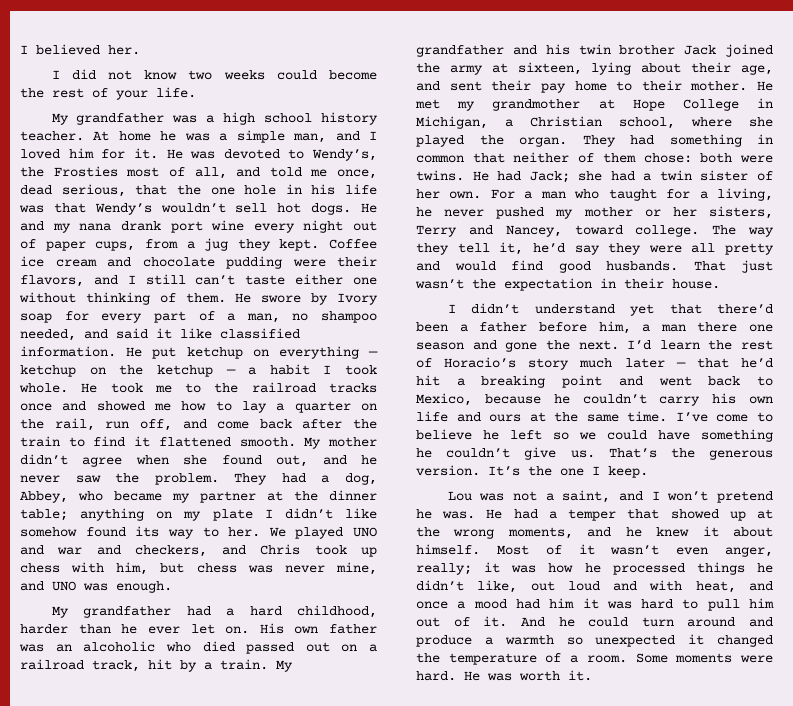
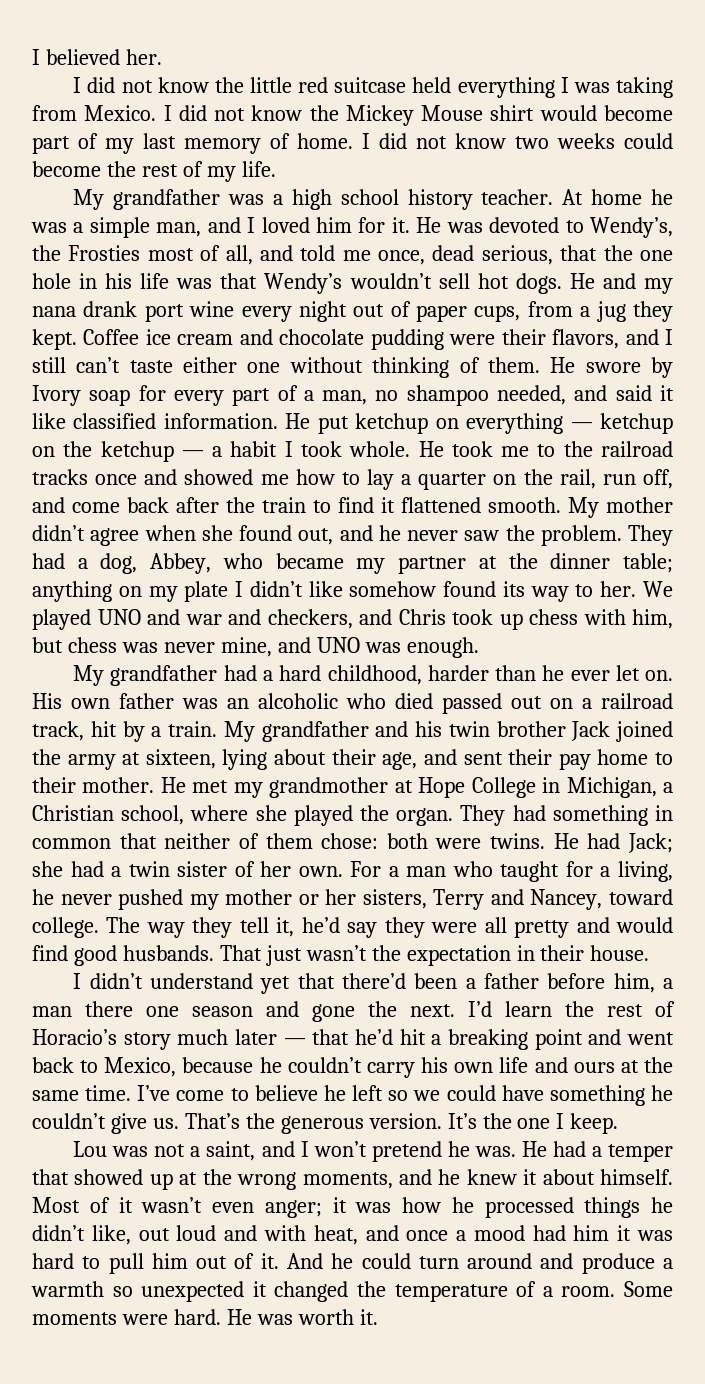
- I did not know two weeks could become the rest of your life.
+ I did not know the little red suitcase held everything I was taking from Mexico. I did not know the Mickey Mouse shirt would become part of my last memory of home. I did not know two weeks could become the rest of my life.
- Most of it wasn’t even anger, really; it was how he processed things he didn’t like, out loud and with heat, and once a mood had him it was hard to pull him out of it.
+ Most of it wasn’t even anger; it was how he processed things he didn’t like, out loud and with heat, and once a mood had him it was hard to pull him out of it.

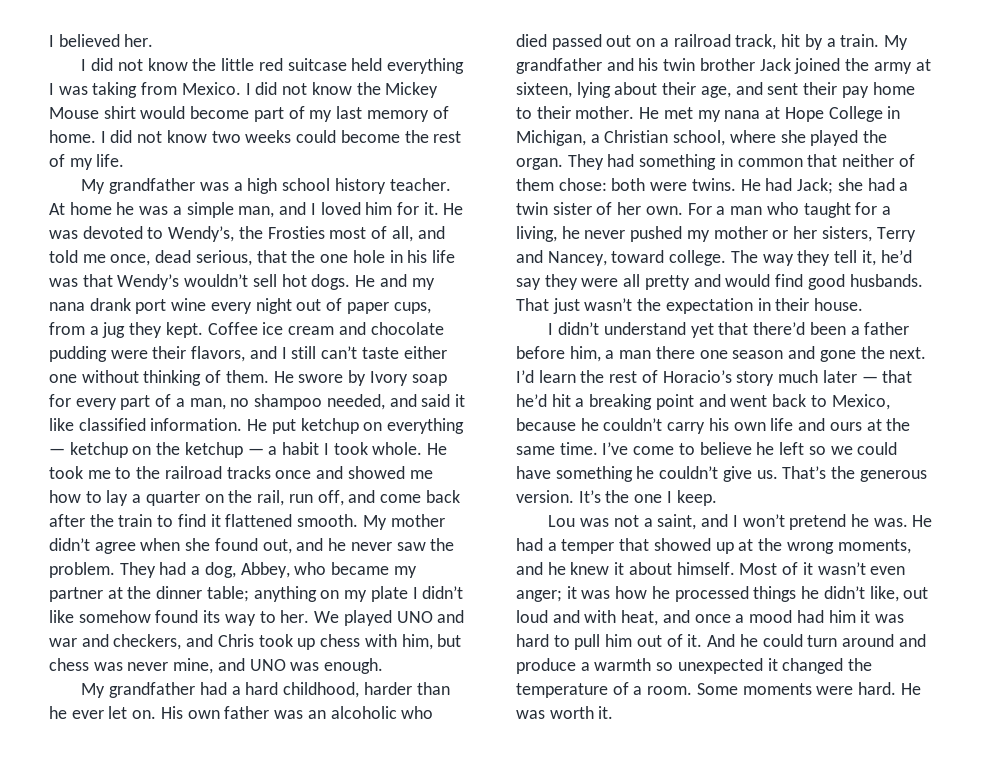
- He met my grandmother at Hope College in Michigan, a Christian school, where she played the organ.
+ He met my nana at Hope College in Michigan, a Christian school, where she played the organ.

